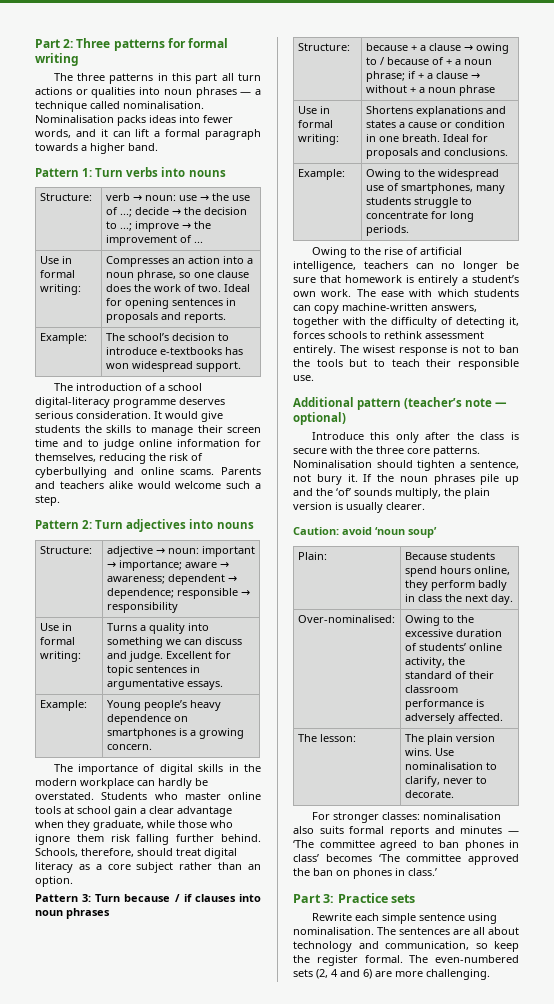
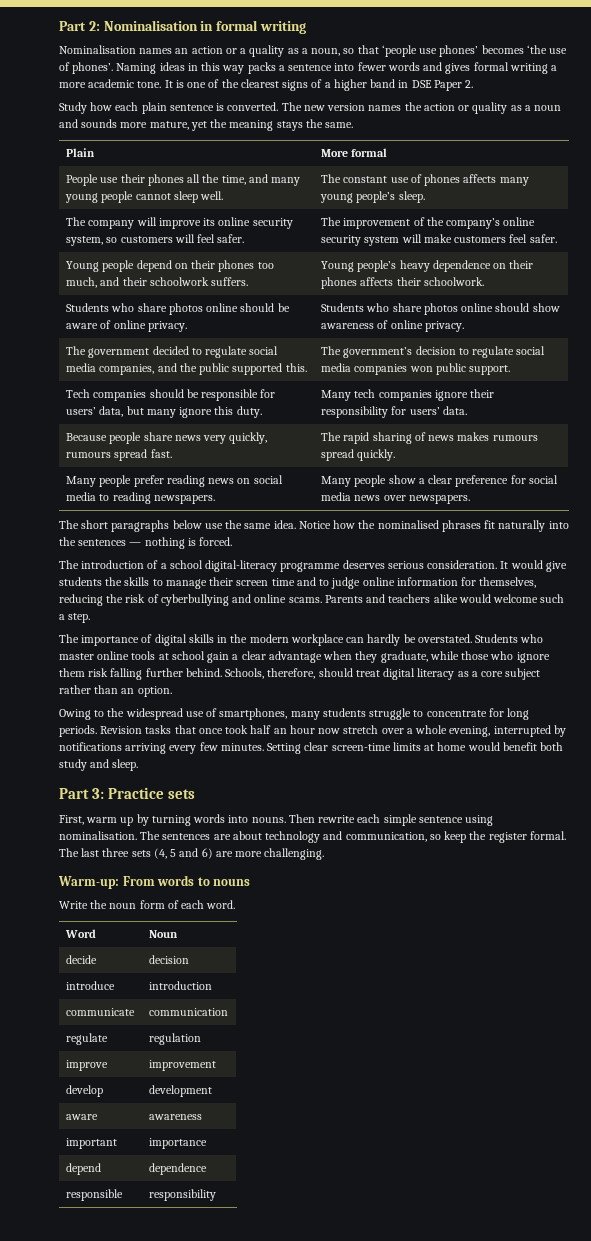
- Part 2: Three patterns for formal writing
+ Part 2: Nominalisation in formal writing
- The three patterns in this part all turn actions or qualities into noun phrases — a technique called nominalisation. Nominalisation packs ideas into fewer words, and it can lift a formal paragraph towards a higher band.
- Pattern 1: Turn verbs into nouns
- Structure: | verb → noun: use → the use of ...; decide → the decision to ...; improve → the improvement of ...
- Use in formal writing: | Compresses an action into a noun phrase, so one clause does the work of two. Ideal for opening sentences in proposals and reports.
- Example: | The school’s decision to introduce e-textbooks has won widespread support.
+ Nominalisation names an action or a quality as a noun, so that ‘people use phones’ becomes ‘the use of phones’. Naming ideas in this way packs a sentence into fewer words and gives formal writing a more academic tone. It is one of the clearest signs of a higher band in DSE Paper 2.
+ Study how each plain sentence is converted. The new version names the action or quality as a noun and sounds more mature, yet the meaning stays the same.
+ Plain | More formal
+ People use their phones all the time, and many young people cannot sleep well. | The constant use of phones affects many young people’s sleep.
+ The company will improve its online security system, so customers will feel safer. | The improvement of the company’s online security system will make customers feel safer.
+ Young people depend on their phones too much, and their schoolwork suffers. | Young people’s heavy dependence on their phones affects their schoolwork.
+ Students who share photos online should be aware of online privacy. | Students who share photos online should show awareness of online privacy.
+ The government decided to regulate social media companies, and the public supported this. | The government’s decision to regulate social media companies won public support.
+ Tech companies should be responsible for users’ data, but many ignore this duty. | Many tech companies ignore their responsibility for users’ data.
+ Because people share news very quickly, rumours spread fast. | The rapid sharing of news makes rumours spread quickly.
+ Many people prefer reading news on social media to reading newspapers. | Many people show a clear preference for social media news over newspapers.
+ The short paragraphs below use the same idea. Notice how the nominalised phrases fit naturally into the sentences — nothing is forced.
- Pattern 2: Turn adjectives into nouns
- Structure: | adjective → noun: important → importance; aware → awareness; dependent → dependence; responsible → responsibility
- Use in formal writing: | Turns a quality into something we can discuss and judge. Excellent for topic sentences in argumentative essays.
- Example: | Young people’s heavy dependence on smartphones is a growing concern.
- Pattern 3: Turn because / if clauses into noun phrases
- Structure: | because + a clause → owing to / because of + a noun phrase; if + a clause → without + a noun phrase
- Use in formal writing: | Shortens explanations and states a cause or condition in one breath. Ideal for proposals and conclusions.
- Example: | Owing to the widespread use of smartphones, many students struggle to concentrate for long periods.
- Owing to the rise of artificial intelligence, teachers can no longer be sure that homework is entirely a student’s own work. The ease with which students can copy machine-written answers, together with the difficulty of detecting it, forces schools to rethink assessment entirely. The wisest response is not to ban the tools but to teach their responsible use.
- Additional pattern (teacher’s note — optional)
- Introduce this only after the class is secure with the three core patterns. Nominalisation should tighten a sentence, not bury it. If the noun phrases pile up and the ‘of’ sounds multiply, the plain version is usually clearer.
- Caution: avoid ‘noun soup’
- Plain: | Because students spend hours online, they perform badly in class the next day.
- Over-nominalised: | Owing to the excessive duration of students’ online activity, the standard of their classroom performance is adversely affected.
- The lesson: | The plain version wins. Use nominalisation to clarify, never to decorate.
- For stronger classes: nominalisation also suits formal reports and minutes — ‘The committee agreed to ban phones in class’ becomes ‘The committee approved the ban on phones in class.’
+ Owing to the widespread use of smartphones, many students struggle to concentrate for long periods. Revision tasks that once took half an hour now stretch over a whole evening, interrupted by notifications arriving every few minutes. Setting clear screen-time limits at home would benefit both study and sleep.
  Part 3: Practice sets
- Rewrite each simple sentence using nominalisation.
+ First, warm up by turning words into nouns. Then rewrite each simple sentence using nominalisation.
- The sentences are all about technology and communication, so keep the register formal.
+ The sentences are about technology and communication, so keep the register formal.
- The even-numbered sets (2, 4 and 6) are more challenging.
+ The last three sets (4, 5 and 6) are more challenging.
+ Warm-up: From words to nouns
+ Write the noun form of each word.
+ Word | Noun
+ decide | decision
+ introduce | introduction
+ communicate | communication
+ regulate | regulation
+ improve | improvement
+ develop | development
+ aware | awareness
+ important | importance
+ depend | dependence
+ responsible | responsibility

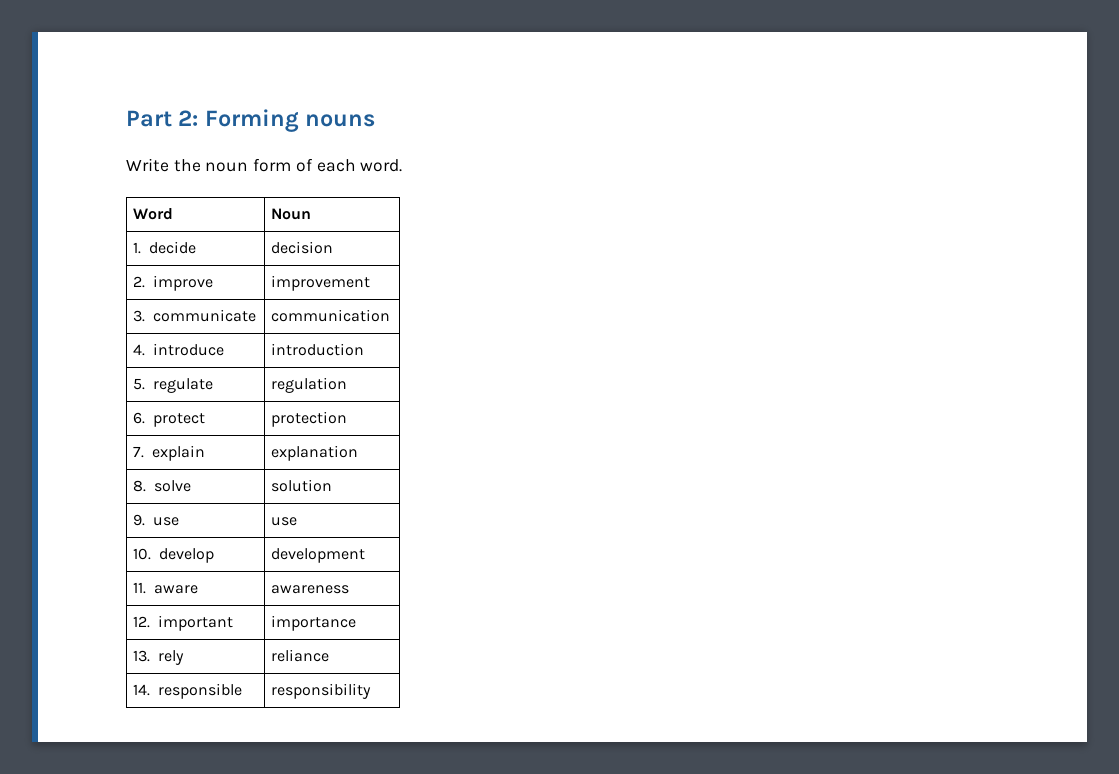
- Part 2: Nominalisation in formal writing
- Nominalisation names an action or a quality as a noun, so that ‘people use phones’ becomes ‘the use of phones’. Naming ideas in this way packs a sentence into fewer words and gives formal writing a more academic tone. It is one of the clearest signs of a higher band in DSE Paper 2.
- Study how each plain sentence is converted. The new version names the action or quality as a noun and sounds more mature, yet the meaning stays the same.
- Plain | More formal
- People use their phones all the time, and many young people cannot sleep well. | The constant use of phones affects many young people’s sleep.
- The company will improve its online security system, so customers will feel safer. | The improvement of the company’s online security system will make customers feel safer.
- Young people depend on their phones too much, and their schoolwork suffers. | Young people’s heavy dependence on their phones affects their schoolwork.
- Students who share photos online should be aware of online privacy. | Students who share photos online should show awareness of online privacy.
- The government decided to regulate social media companies, and the public supported this. | The government’s decision to regulate social media companies won public support.
- Tech companies should be responsible for users’ data, but many ignore this duty. | Many tech companies ignore their responsibility for users’ data.
- Because people share news very quickly, rumours spread fast. | The rapid sharing of news makes rumours spread quickly.
- Many people prefer reading news on social media to reading newspapers. | Many people show a clear preference for social media news over newspapers.
- The short paragraphs below use the same idea. Notice how the nominalised phrases fit naturally into the sentences — nothing is forced.
- The introduction of a school digital-literacy programme deserves serious consideration. It would give students the skills to manage their screen time and to judge online information for themselves, reducing the risk of cyberbullying and online scams. Parents and teachers alike would welcome such a step.
- The importance of digital skills in the modern workplace can hardly be overstated. Students who master online tools at school gain a clear advantage when they graduate, while those who ignore them risk falling further behind. Schools, therefore, should treat digital literacy as a core subject rather than an option.
- Owing to the widespread use of smartphones, many students struggle to concentrate for long periods. Revision tasks that once took half an hour now stretch over a whole evening, interrupted by notifications arriving every few minutes. Setting clear screen-time limits at home would benefit both study and sleep.
- Part 3: Practice sets
- First, warm up by turning words into nouns. Then rewrite each simple sentence using nominalisation. The sentences are about technology and communication, so keep the register formal. The last three sets (4, 5 and 6) are more challenging.
- Warm-up: From words to nouns
+ Part 2: Forming nouns
- decide | decision
+ 1. decide | decision
- introduce | introduction
+ 2. improve | improvement
+ 3. communicate | communication
+ 4. introduce | introduction
- communicate | communication
- regulate | regulation
+ 5. regulate | regulation
- improve | improvement
- develop | development
+ 6. protect | protection
+ 7. explain | explanation
+ 8. solve | solution
+ 9. use | use
+ 10. develop | development
- aware | awareness
+ 11. aware | awareness
- important | importance
+ 12. important | importance
- depend | dependence
- responsible | responsibility
+ 13. rely | reliance
+ 14. responsible | responsibility

